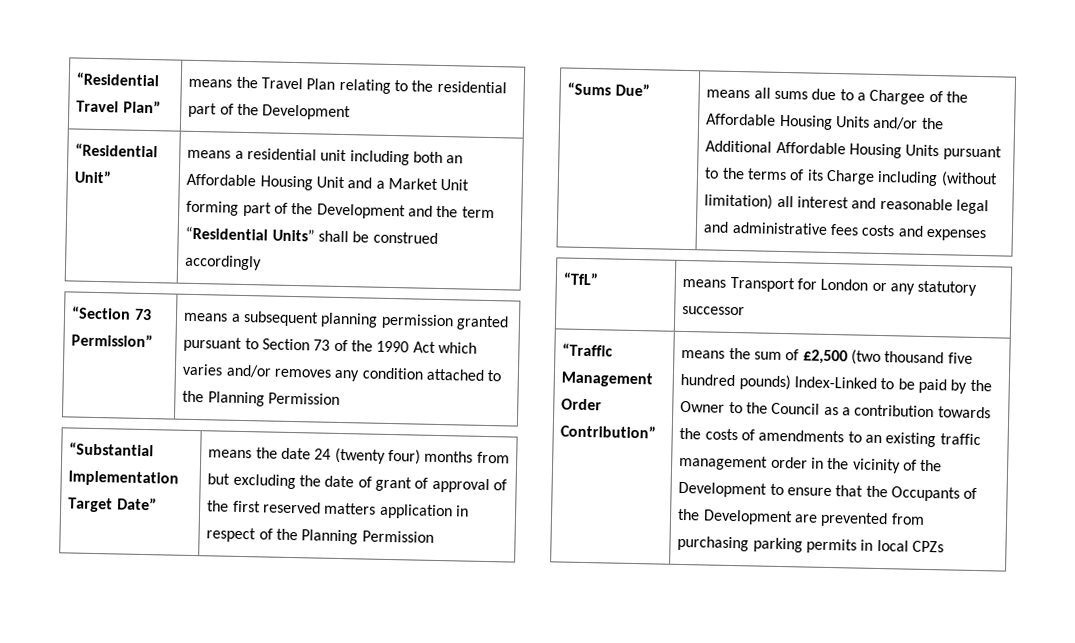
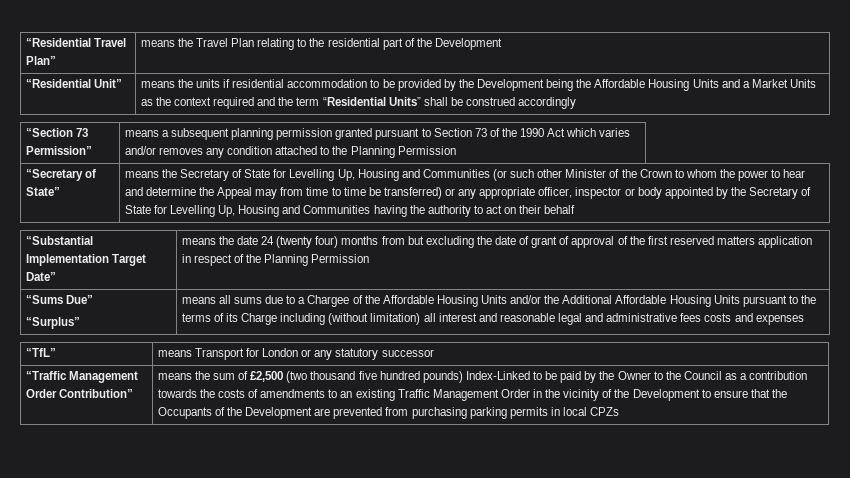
- “Residential Unit” | means a residential unit including both an Affordable Housing Unit and a Market Unit forming part of the Development and the term “Residential Units” shall be construed accordingly
+ “Residential Unit” | means the units if residential accommodation to be provided by the Development being the Affordable Housing Units and a Market Units as the context required and the term “Residential Units” shall be construed accordingly
+ “Secretary of State” | means the Secretary of State for Levelling Up, Housing and Communities (or such other Minister of the Crown to whom the power to hear and determine the Appeal may from time to time be transferred) or any appropriate officer, inspector or body appointed by the Secretary of State for Levelling Up, Housing and Communities having the authority to act on their behalf
+ “Surplus”
- means the sum of £2,500 (two thousand five hundred pounds) Index-Linked to be paid by the Owner to the Council as a contribution towards the costs of amendments to an existing traffic management order in the vicinity of the Development to ensure that the Occupants of the Development are prevented from purchasing parking permits in local CPZs
+ means the sum of £2,500 (two thousand five hundred pounds) Index-Linked to be paid by the Owner to the Council as a contribution towards the costs of amendments to an existing Traffic Management Order in the vicinity of the Development to ensure that the Occupants of the Development are prevented from purchasing parking permits in local CPZs

